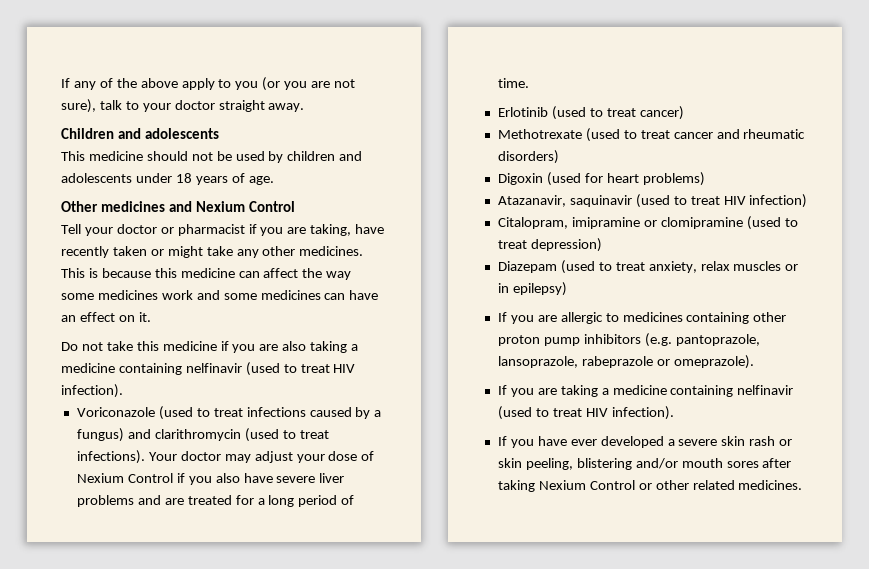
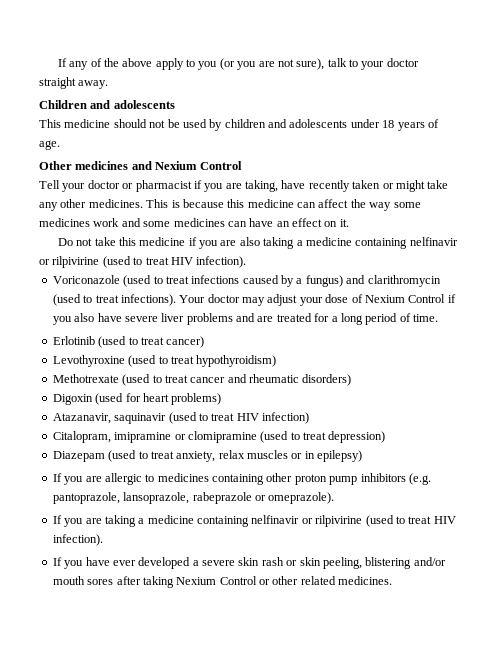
- Do not take this medicine if you are also taking a medicine containing nelfinavir (used to treat HIV infection).
+ Do not take this medicine if you are also taking a medicine containing nelfinavir or rilpivirine (used to treat HIV infection).
+ Levothyroxine (used to treat hypothyroidism)
- If you are taking a medicine containing nelfinavir (used to treat HIV infection).
+ If you are taking a medicine containing nelfinavir or rilpivirine (used to treat HIV infection).

